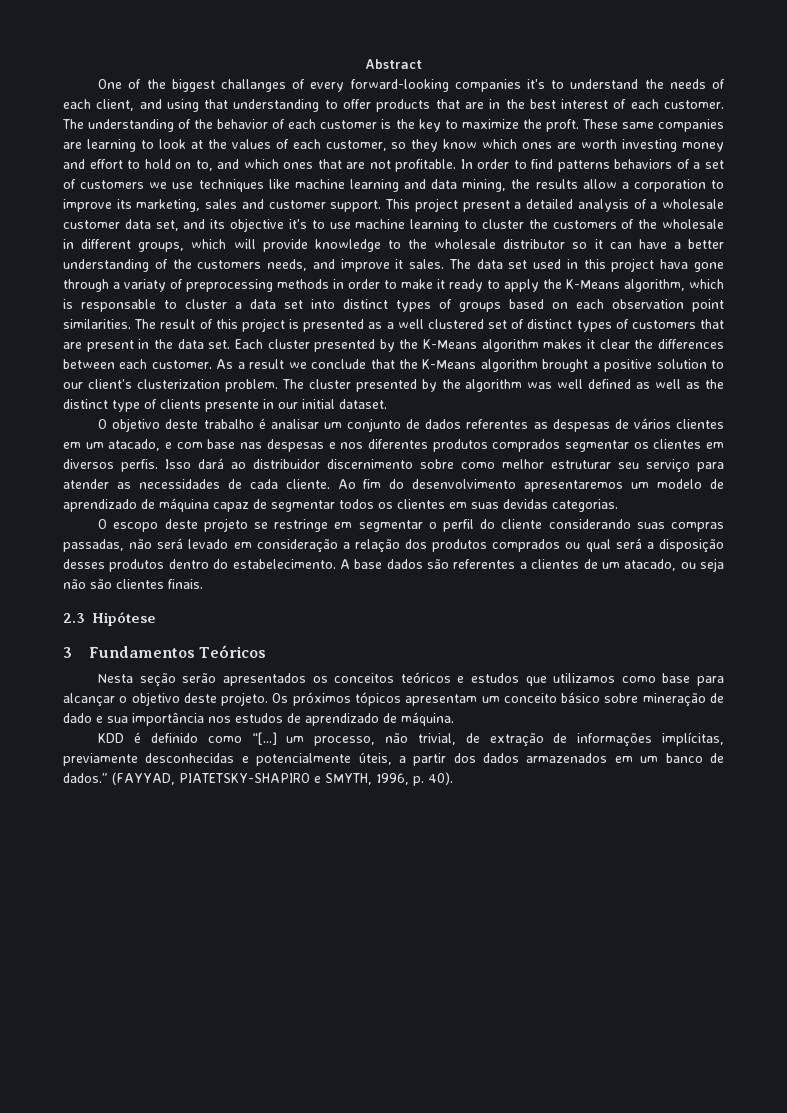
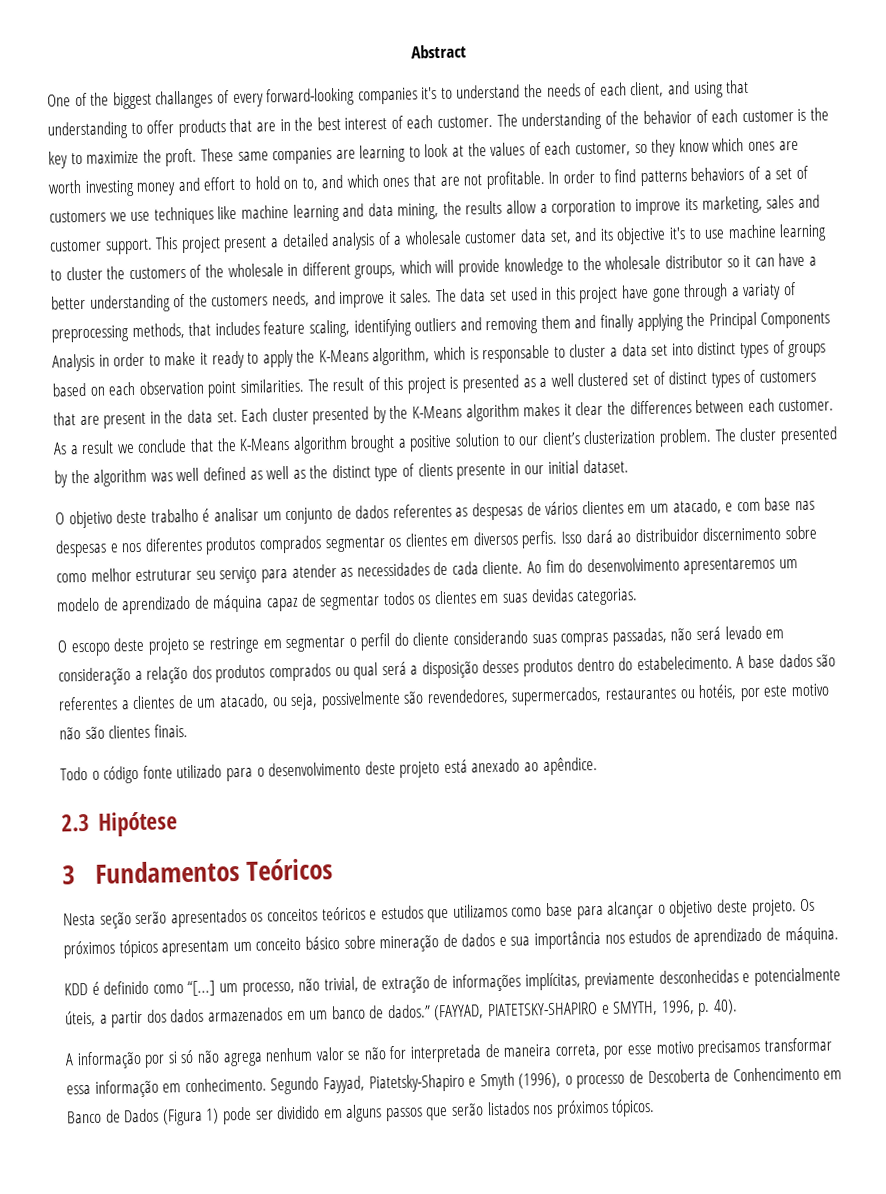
- The data set used in this project hava gone through a variaty of preprocessing methods in order to make it ready to apply the K-Means algorithm, which is responsable to cluster a data set into distinct types of groups based on each observation point similarities.
+ The data set used in this project have gone through a variaty of preprocessing methods, that includes feature scaling, identifying outliers and removing them and finally applying the Principal Components Analysis in order to make it ready to apply the K-Means algorithm, which is responsable to cluster a data set into distinct types of groups based on each observation point similarities.
- A base dados são referentes a clientes de um atacado, ou seja não são clientes finais.
+ A base dados são referentes a clientes de um atacado, ou seja, possivelmente são revendedores, supermercados, restaurantes ou hotéis, por este motivo não são clientes finais.
+ Todo o código fonte utilizado para o desenvolvimento deste projeto está anexado ao apêndice.
- Os próximos tópicos apresentam um conceito básico sobre mineração de dado e sua importância nos estudos de aprendizado de máquina.
+ Os próximos tópicos apresentam um conceito básico sobre mineração de dados e sua importância nos estudos de aprendizado de máquina.
+ A informação por si só não agrega nenhum valor se não for interpretada de maneira correta, por esse motivo precisamos transformar essa informação em conhecimento. Segundo Fayyad, Piatetsky-Shapiro e Smyth (1996), o processo de Descoberta de Conhencimento em Banco de Dados (Figura 1) pode ser dividido em alguns passos que serão listados nos próximos tópicos.

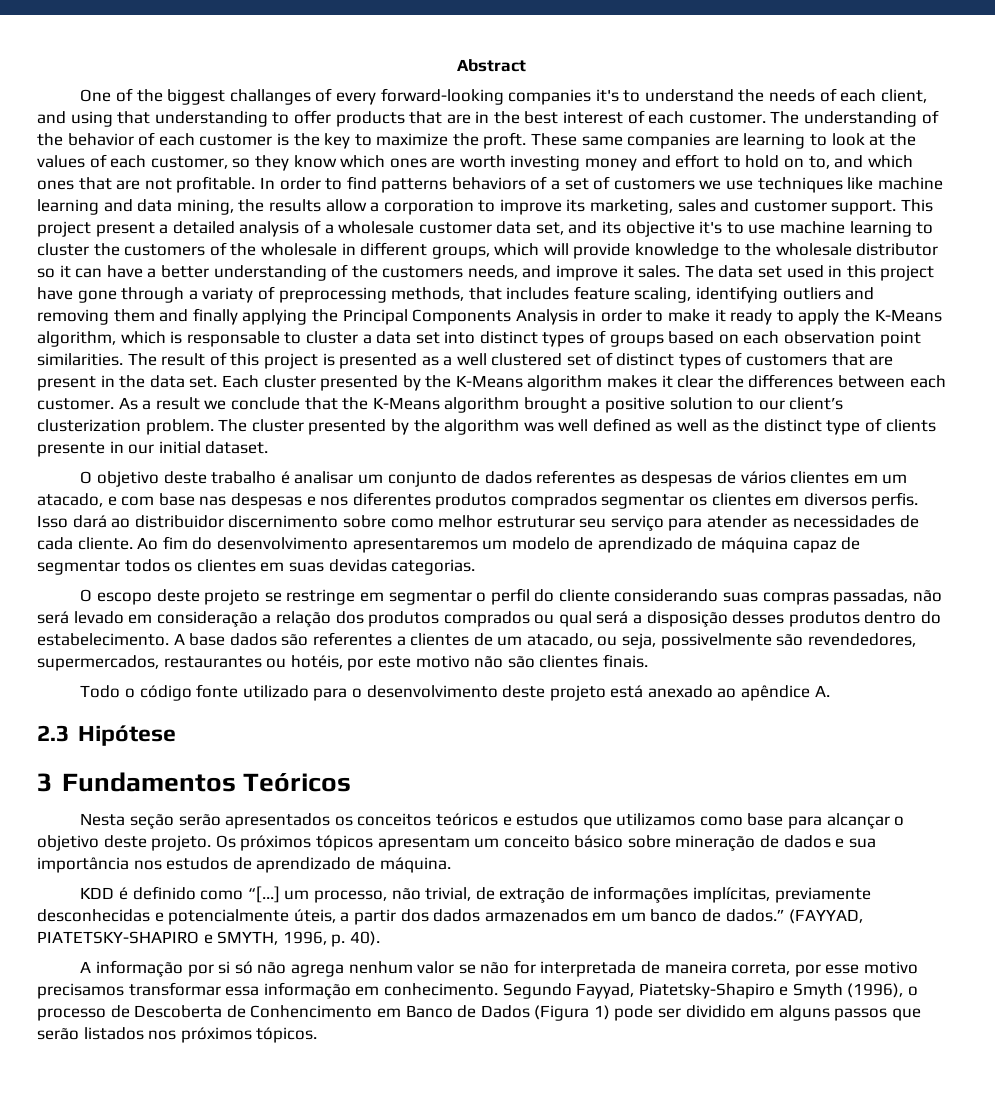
- Todo o código fonte utilizado para o desenvolvimento deste projeto está anexado ao apêndice.
+ Todo o código fonte utilizado para o desenvolvimento deste projeto está anexado ao apêndice A.

